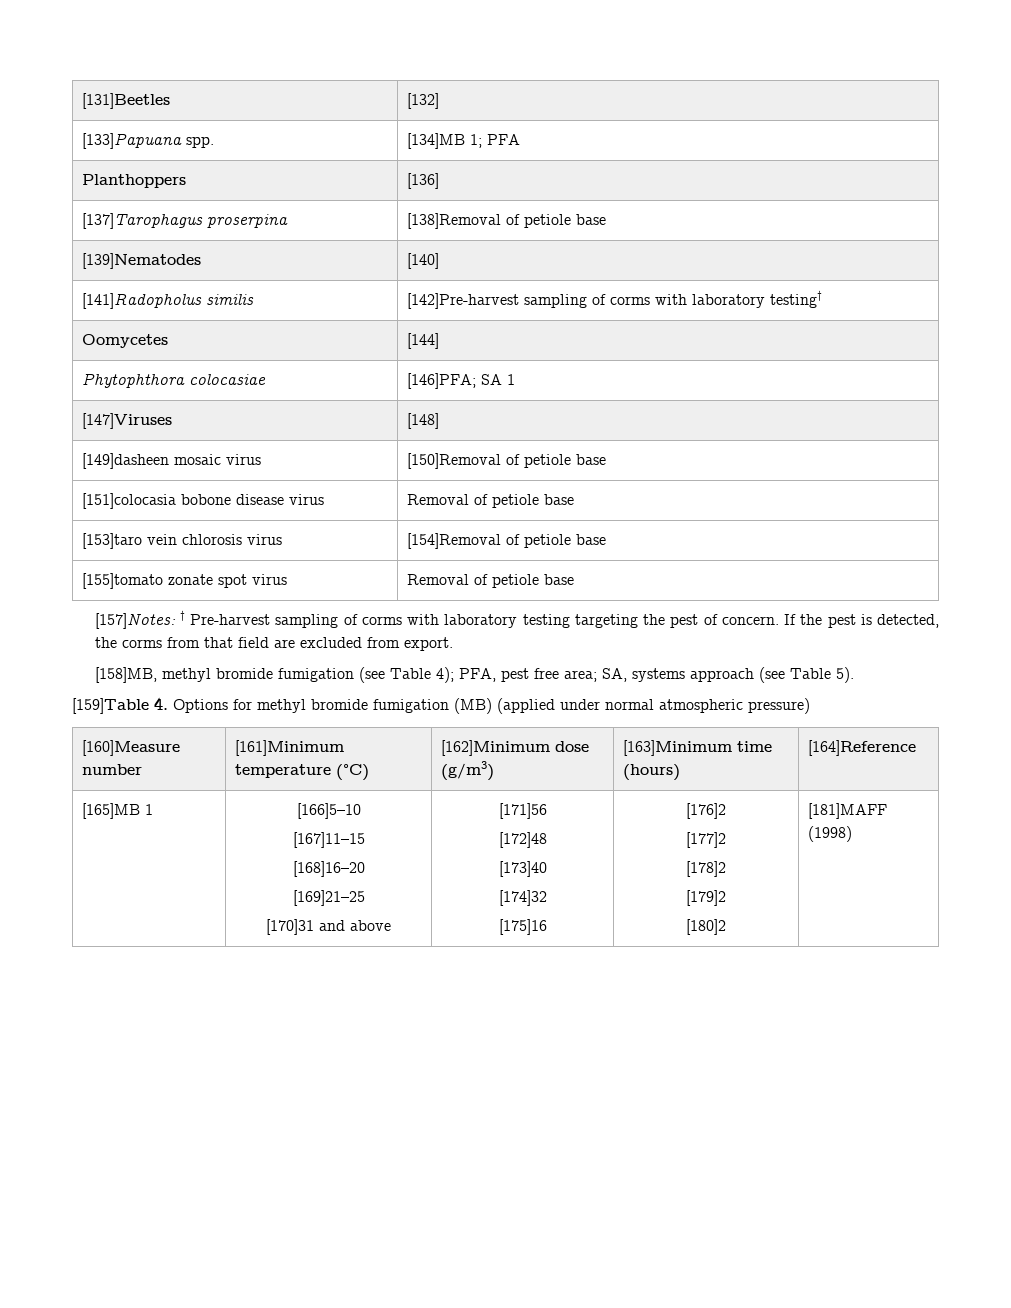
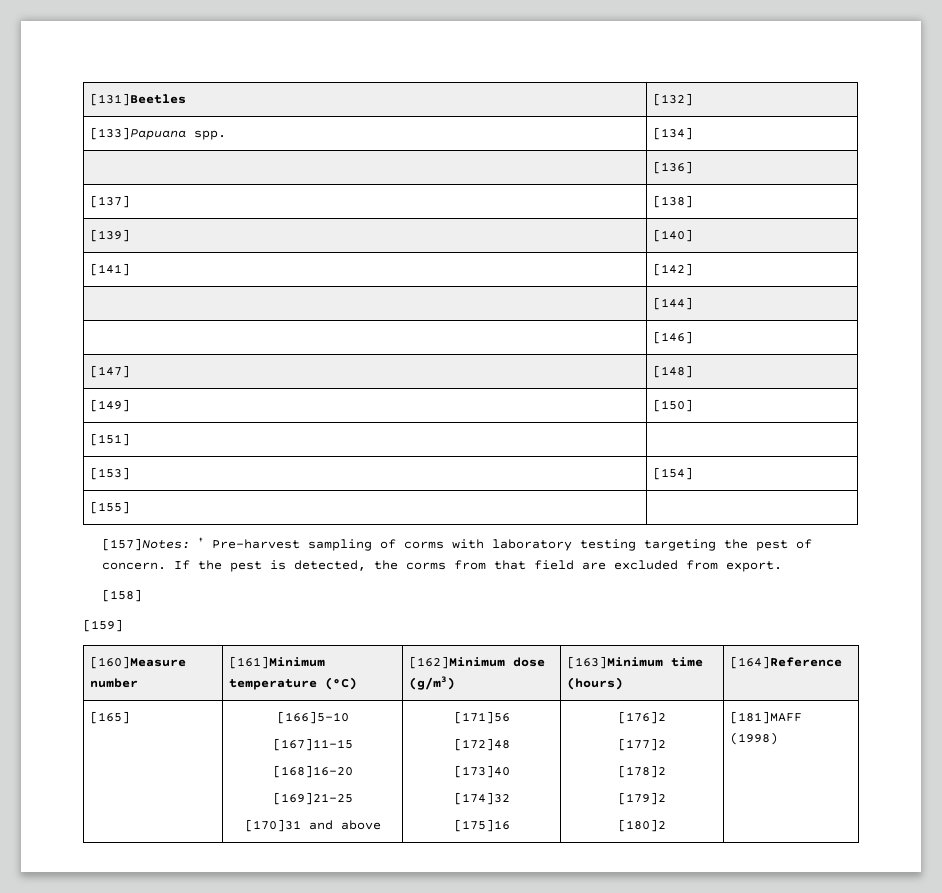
- [133]Papuana spp. | [134]MB 1; PFA
- Planthoppers | [136]
- [137]Tarophagus proserpina | [138]Removal of petiole base
- [139]Nematodes | [140]
- [141]Radopholus similis | [142]Pre-harvest sampling of corms with laboratory testing†
- Oomycetes | [144]
- Phytophthora colocasiae | [146]PFA; SA 1
- [147]Viruses | [148]
- [149]dasheen mosaic virus | [150]Removal of petiole base
- [151]colocasia bobone disease virus | Removal of petiole base
- [153]taro vein chlorosis virus | [154]Removal of petiole base
- [155]tomato zonate spot virus | Removal of petiole base
+ [133]Papuana spp. | [134]
+ | [136]
+ [137] | [138]
+ [139] | [140]
+ [141] | [142]
+ | [144]
+ | [146]
+ [147] | [148]
+ [149] | [150]
+ [151] |
+ [153] | [154]
+ [155] |
- [158]MB, methyl bromide fumigation (see Table 4); PFA, pest free area; SA, systems approach (see Table 5).
- [159]Table 4. Options for methyl bromide fumigation (MB) (applied under normal atmospheric pressure)
+ [158]
+ [159]
- [165]MB 1 | [166]5–10
+ [165] | [166]5–10

